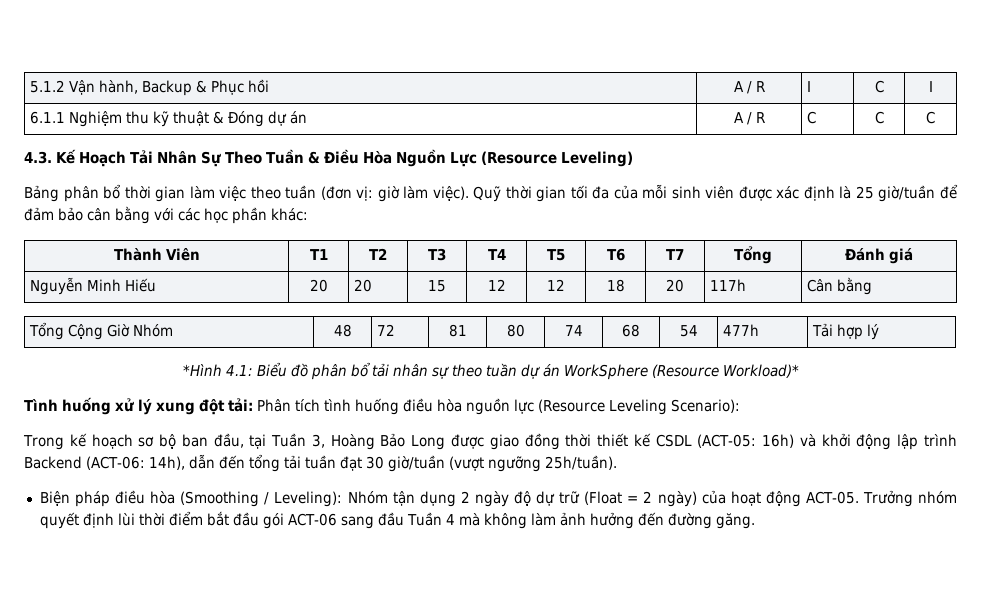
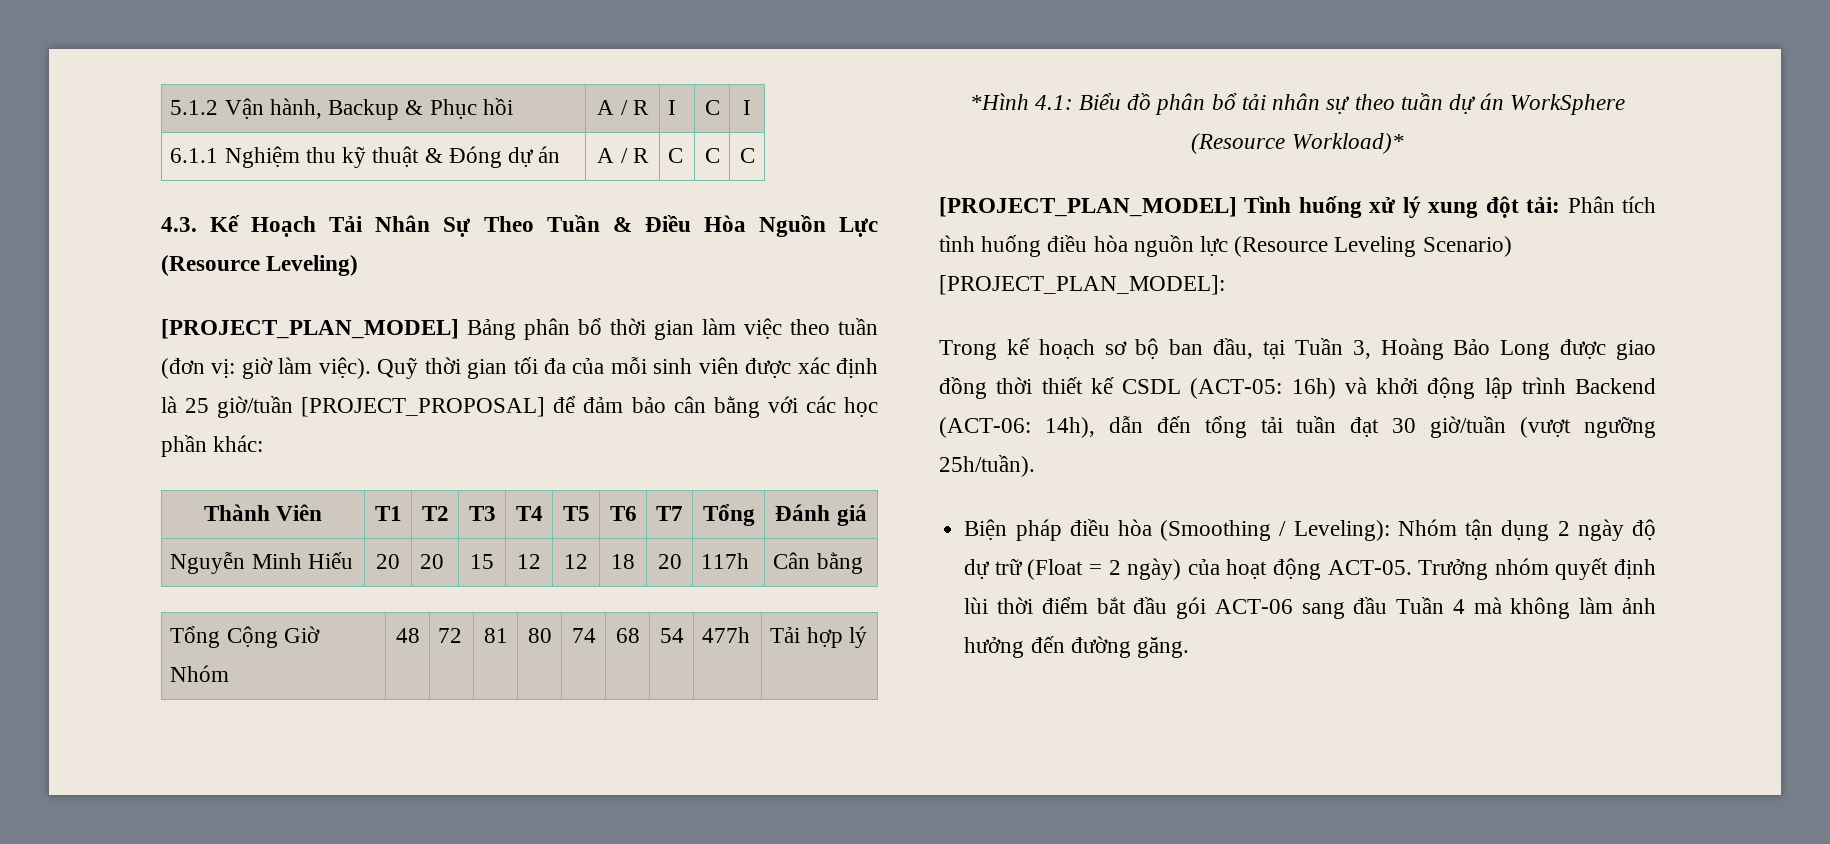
- Bảng phân bổ thời gian làm việc theo tuần (đơn vị: giờ làm việc).
+ [PROJECT_PLAN_MODEL] Bảng phân bổ thời gian làm việc theo tuần (đơn vị: giờ làm việc).
- Quỹ thời gian tối đa của mỗi sinh viên được xác định là 25 giờ/tuần để đảm bảo cân bằng với các học phần khác:
+ Quỹ thời gian tối đa của mỗi sinh viên được xác định là 25 giờ/tuần [PROJECT_PROPOSAL] để đảm bảo cân bằng với các học phần khác:
- Tình huống xử lý xung đột tải: Phân tích tình huống điều hòa nguồn lực (Resource Leveling Scenario):
+ [PROJECT_PLAN_MODEL] Tình huống xử lý xung đột tải: Phân tích tình huống điều hòa nguồn lực (Resource Leveling Scenario) [PROJECT_PLAN_MODEL]:

